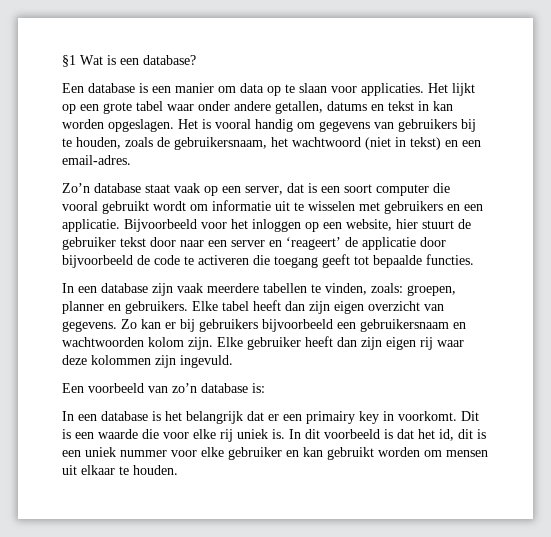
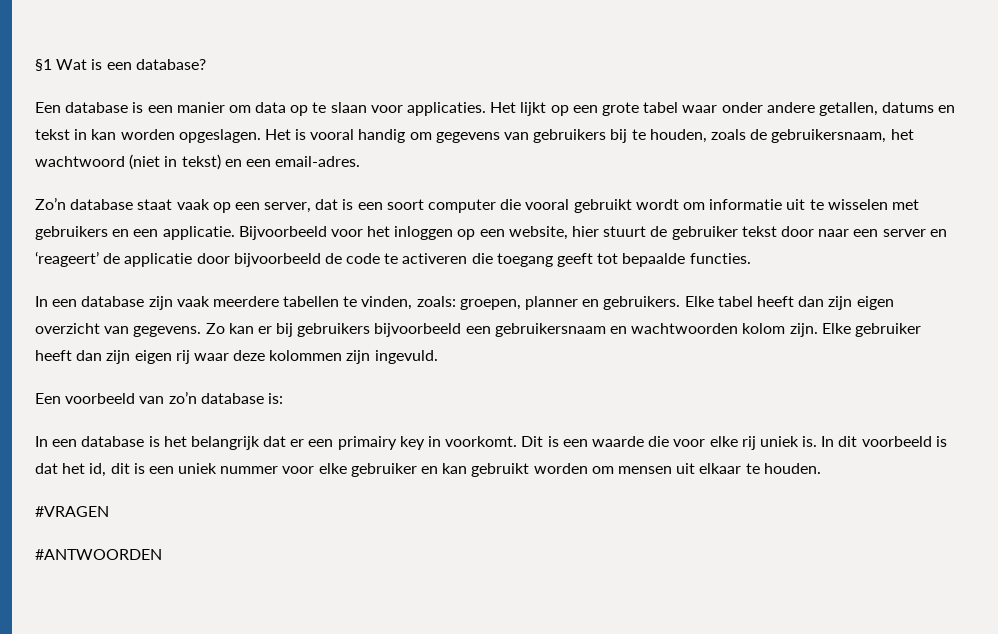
+ #VRAGEN
+ #ANTWOORDEN

